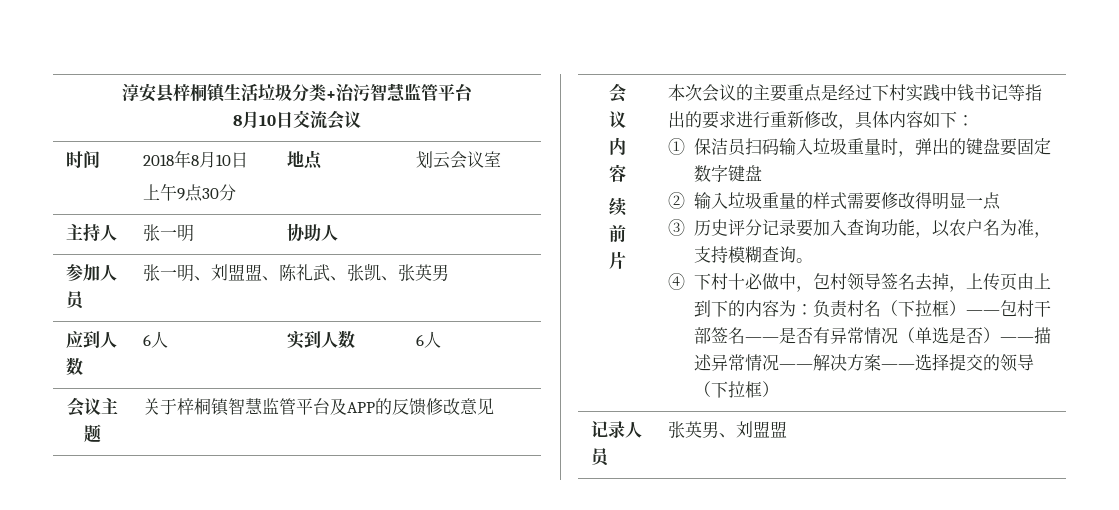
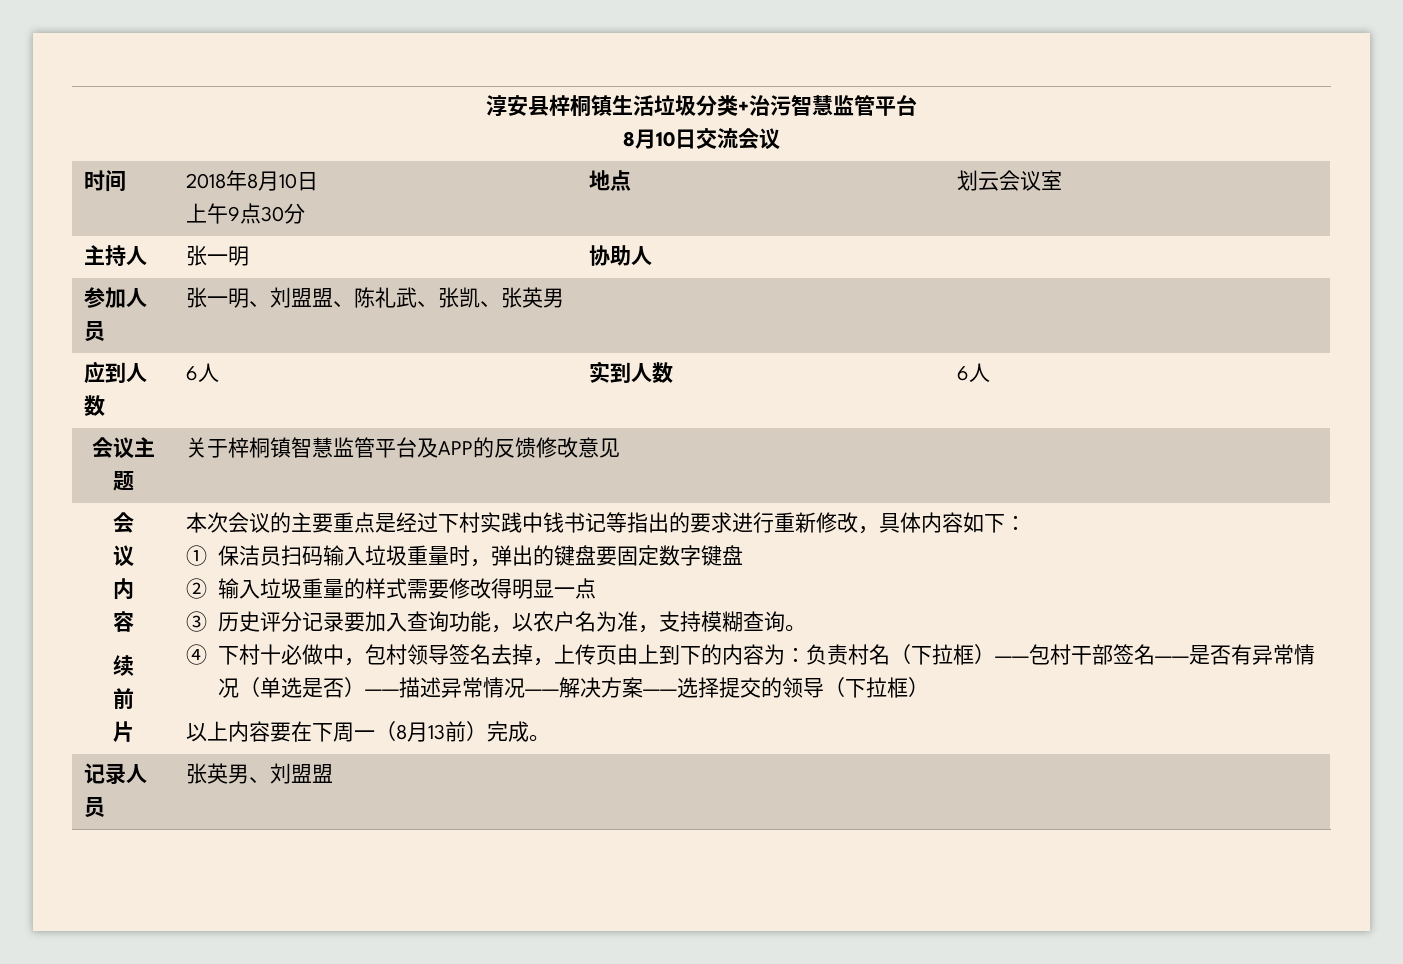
+ 以上内容要在下周一（8月13前）完成。

